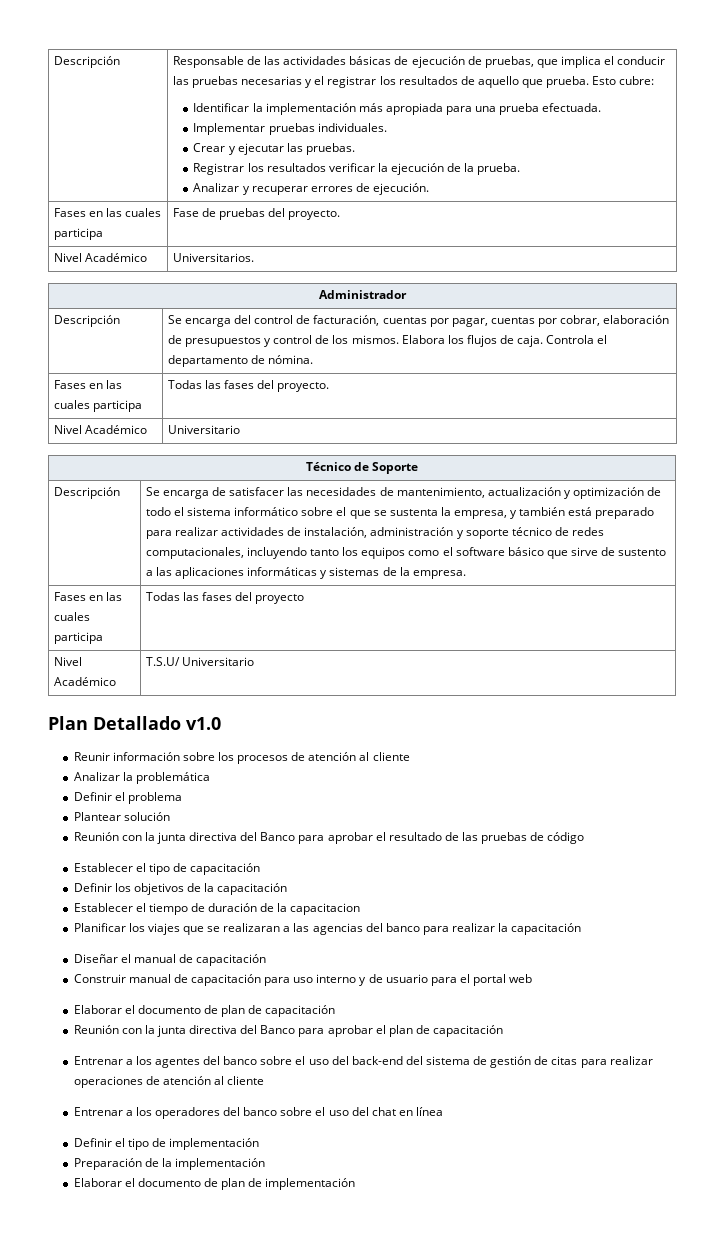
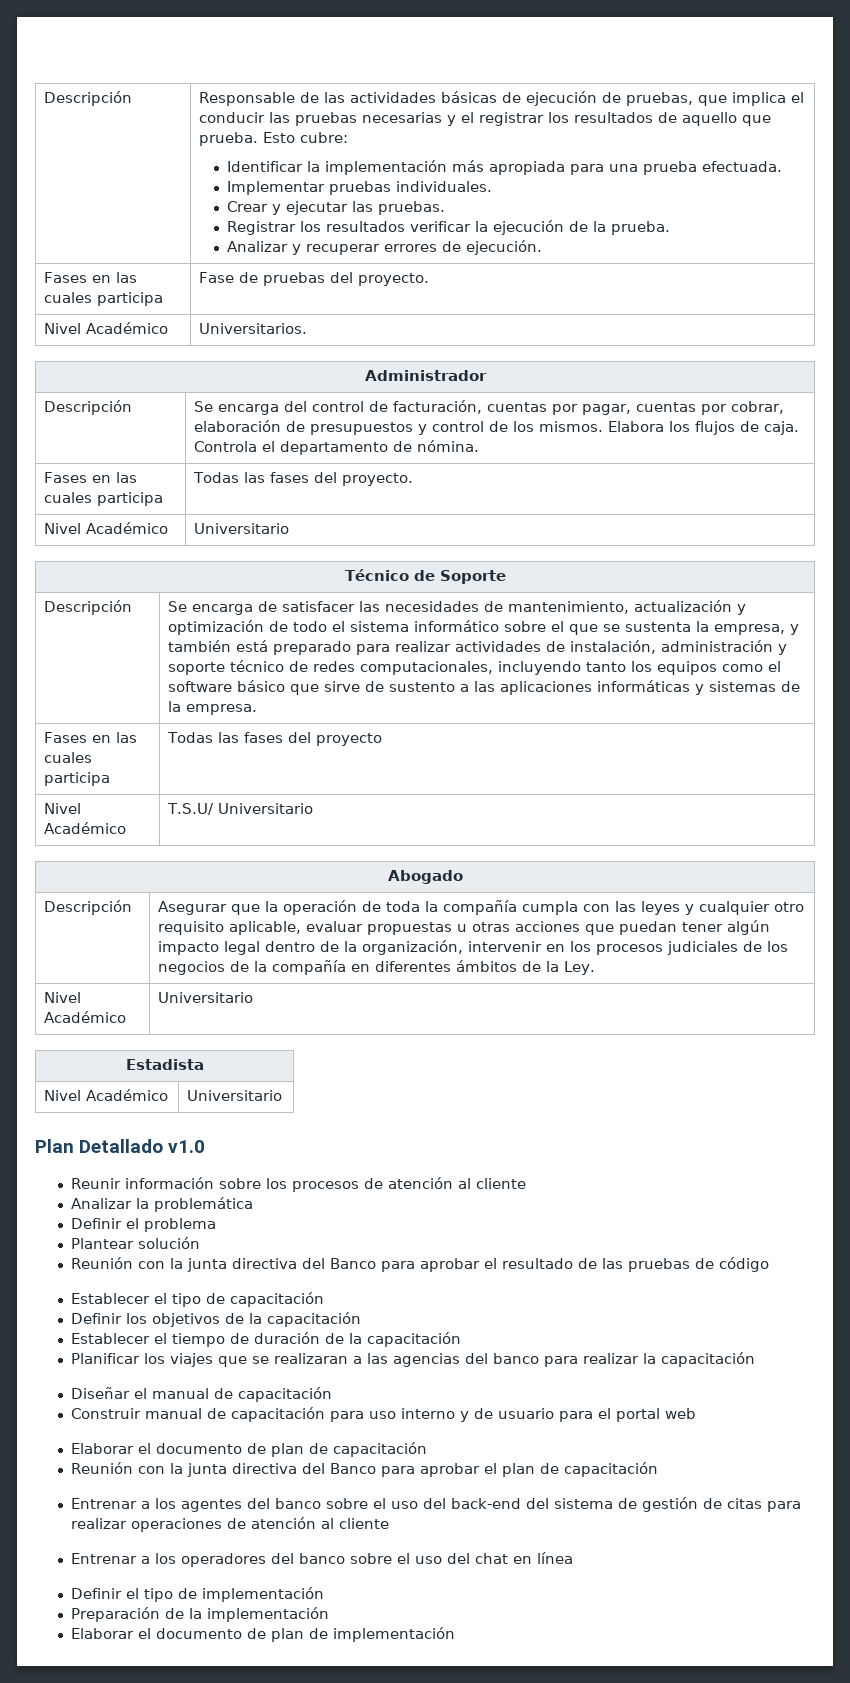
+ Abogado
+ Descripción | Asegurar que la operación de toda la compañía cumpla con las leyes y cualquier otro requisito aplicable, evaluar propuestas u otras acciones que puedan tener algún impacto legal dentro de la organización, intervenir en los procesos judiciales de los negocios de la compañía en diferentes ámbitos de la Ley.
+ Nivel Académico | Universitario
+ Estadista
+ Nivel Académico | Universitario
- Establecer el tiempo de duración de la capacitacion
+ Establecer el tiempo de duración de la capacitación

